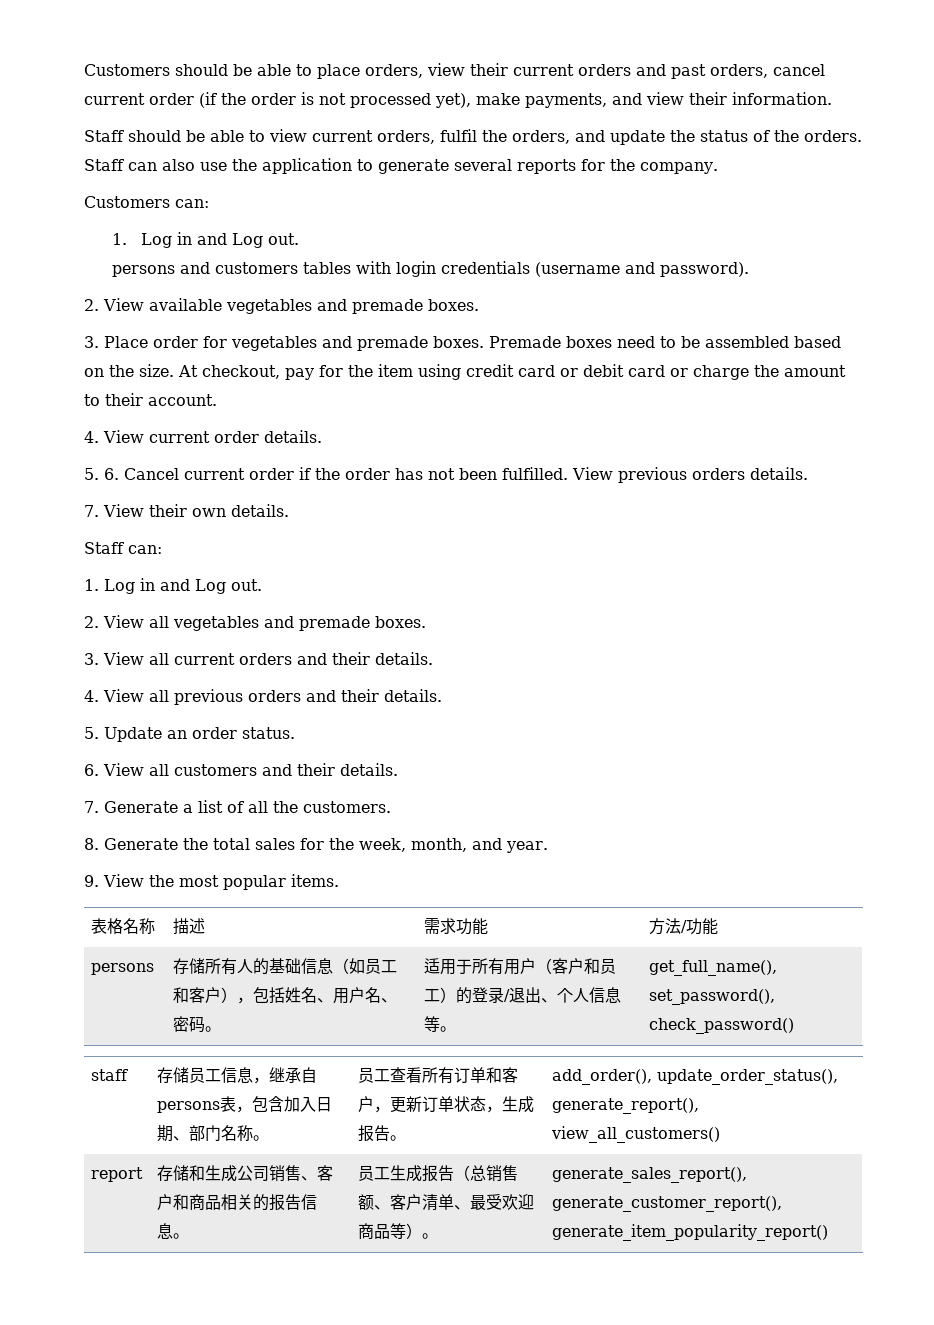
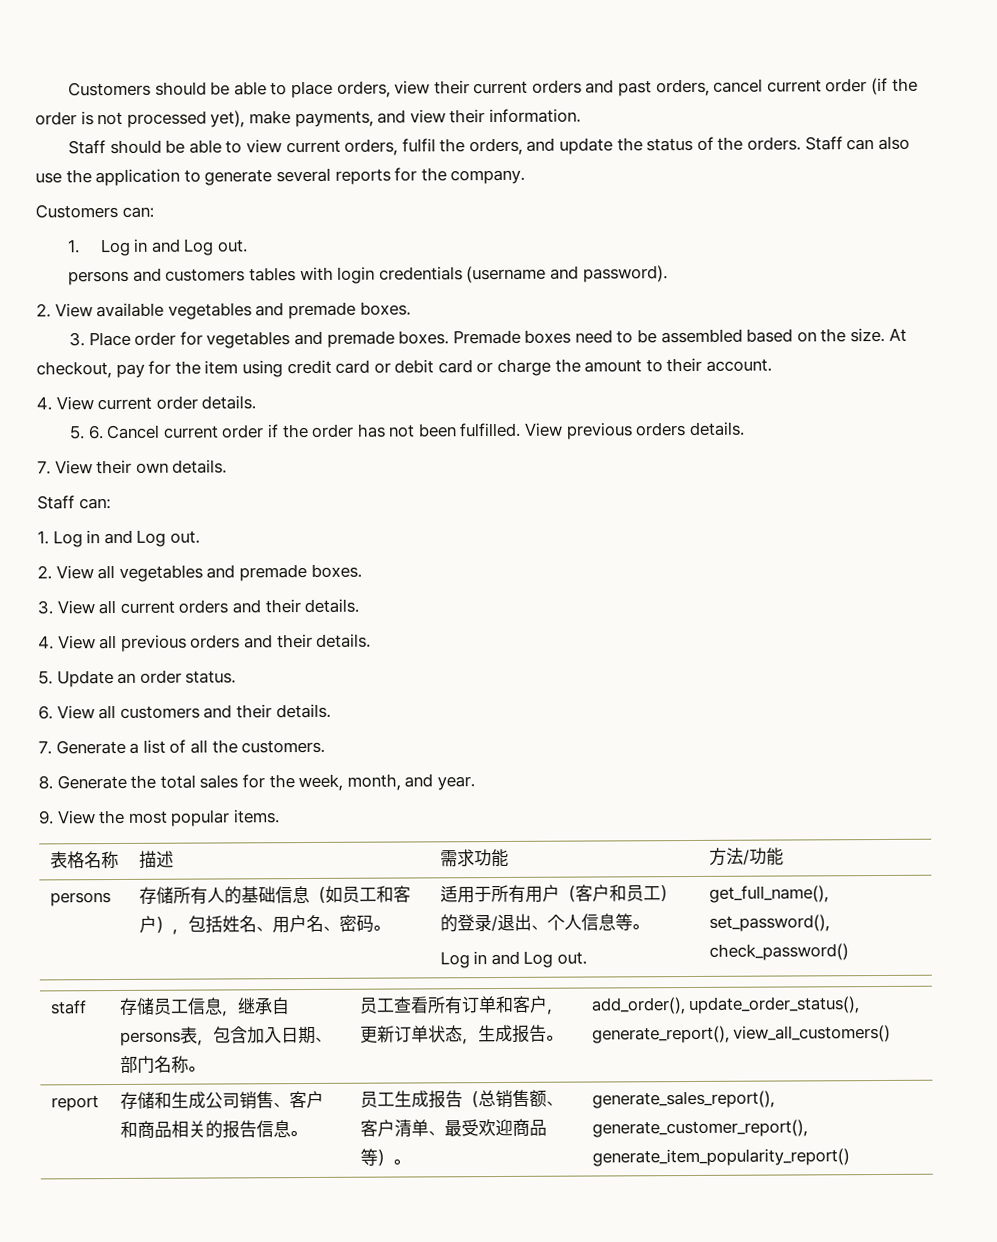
- persons | 存储所有人的基础信息（如员工和客户），包括姓名、用户名、密码。 | 适用于所有用户（客户和员工）的登录/退出、个人信息等。 | get_full_name(), set_password(), check_password()
+ persons | 存储所有人的基础信息（如员工和客户），包括姓名、用户名、密码。 | 适用于所有用户（客户和员工）的登录/退出、个人信息等。
+ Log in and Log out. | get_full_name(), set_password(), check_password()

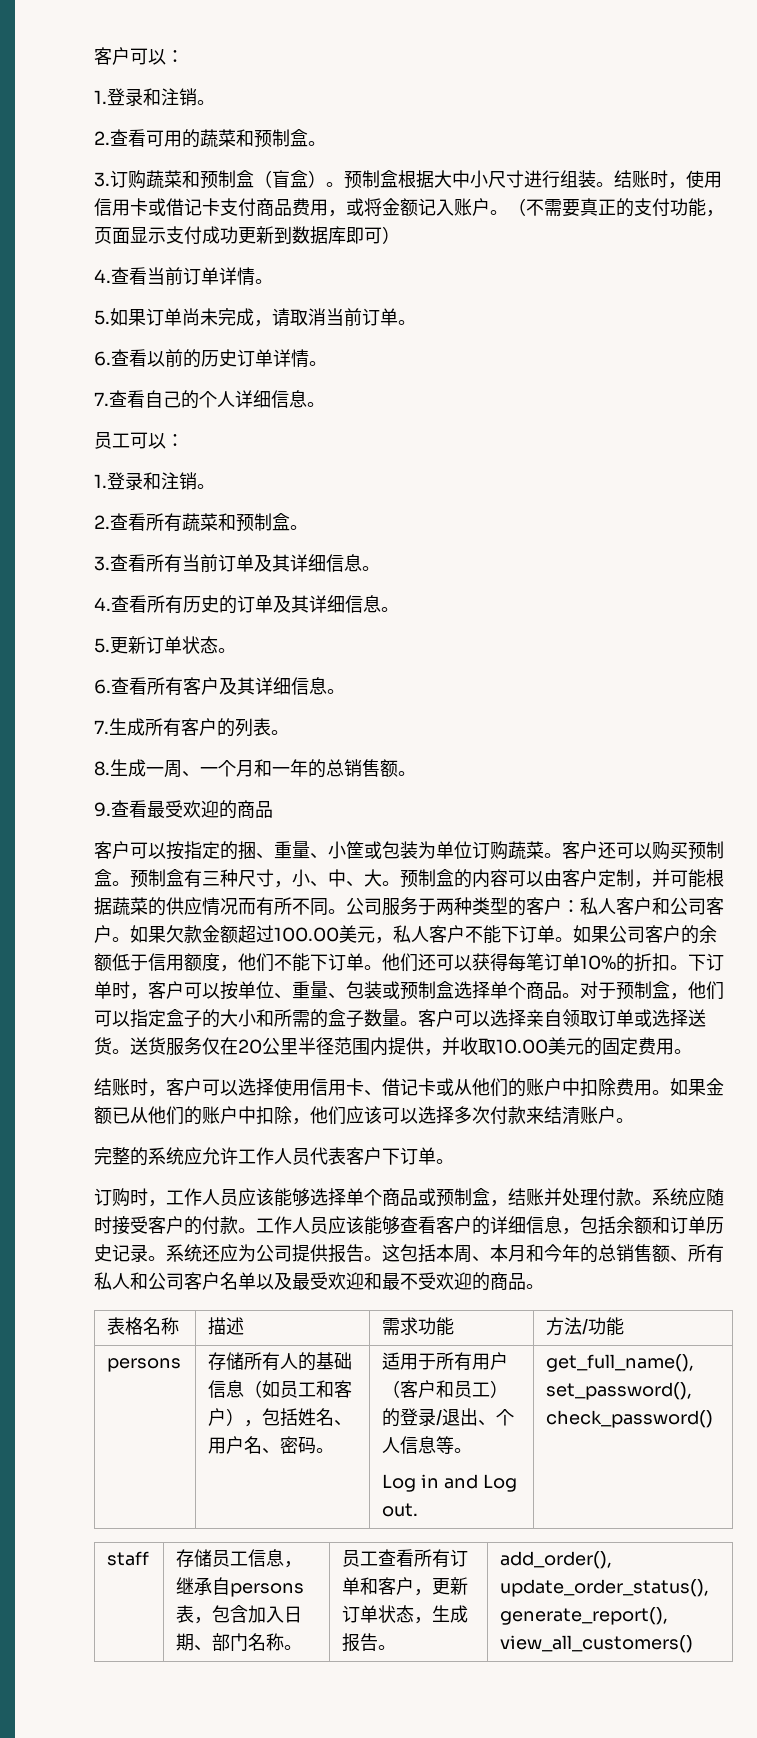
- Customers should be able to place orders, view their current orders and past orders, cancel current order (if the order is not processed yet), make payments, and view their information.
- Staff should be able to view current orders, fulfil the orders, and update the status of the orders. Staff can also use the application to generate several reports for the company.
- Customers can:
- 1. Log in and Log out.
- persons and customers tables with login credentials (username and password).
- 2. View available vegetables and premade boxes.
- 3. Place order for vegetables and premade boxes. Premade boxes need to be assembled based on the size. At checkout, pay for the item using credit card or debit card or charge the amount to their account.
- 4. View current order details.
- 5. 6. Cancel current order if the order has not been fulfilled. View previous orders details.
- 7. View their own details.
- Staff can:
- 1. Log in and Log out.
- 2. View all vegetables and premade boxes.
- 3. View all current orders and their details.
- 4. View all previous orders and their details.
- 5. Update an order status.
- 6. View all customers and their details.
- 7. Generate a list of all the customers.
- 8. Generate the total sales for the week, month, and year.
- 9. View the most popular items.
+ 客户可以：
+ 1.登录和注销。
+ 2.查看可用的蔬菜和预制盒。
+ 3.订购蔬菜和预制盒（盲盒）。预制盒根据大中小尺寸进行组装。结账时，使用信用卡或借记卡支付商品费用，或将金额记入账户。（不需要真正的支付功能，页面显示支付成功更新到数据库即可）
+ 4.查看当前订单详情。
+ 5.如果订单尚未完成，请取消当前订单。
+ 6.查看以前的历史订单详情。
+ 7.查看自己的个人详细信息。
+ 员工可以：
+ 1.登录和注销。
+ 2.查看所有蔬菜和预制盒。
+ 3.查看所有当前订单及其详细信息。
+ 4.查看所有历史的订单及其详细信息。
+ 5.更新订单状态。
+ 6.查看所有客户及其详细信息。
+ 7.生成所有客户的列表。
+ 8.生成一周、一个月和一年的总销售额。
+ 9.查看最受欢迎的商品
+ 客户可以按指定的捆、重量、小筐或包装为单位订购蔬菜。客户还可以购买预制盒。预制盒有三种尺寸，小、中、大。预制盒的内容可以由客户定制，并可能根据蔬菜的供应情况而有所不同。公司服务于两种类型的客户：私人客户和公司客户。如果欠款金额超过100.00美元，私人客户不能下订单。如果公司客户的余额低于信用额度，他们不能下订单。他们还可以获得每笔订单10%的折扣。下订单时，客户可以按单位、重量、包装或预制盒选择单个商品。对于预制盒，他们可以指定盒子的大小和所需的盒子数量。客户可以选择亲自领取订单或选择送货。送货服务仅在20公里半径范围内提供，并收取10.00美元的固定费用。
+ 结账时，客户可以选择使用信用卡、借记卡或从他们的账户中扣除费用。如果金额已从他们的账户中扣除，他们应该可以选择多次付款来结清账户。
+ 完整的系统应允许工作人员代表客户下订单。
+ 订购时，工作人员应该能够选择单个商品或预制盒，结账并处理付款。系统应随时接受客户的付款。工作人员应该能够查看客户的详细信息，包括余额和订单历史记录。系统还应为公司提供报告。这包括本周、本月和今年的总销售额、所有私人和公司客户名单以及最受欢迎和最不受欢迎的商品。
- report | 存储和生成公司销售、客户和商品相关的报告信息。 | 员工生成报告（总销售额、客户清单、最受欢迎商品等）。 | generate_sales_report(), generate_customer_report(), generate_item_popularity_report()

